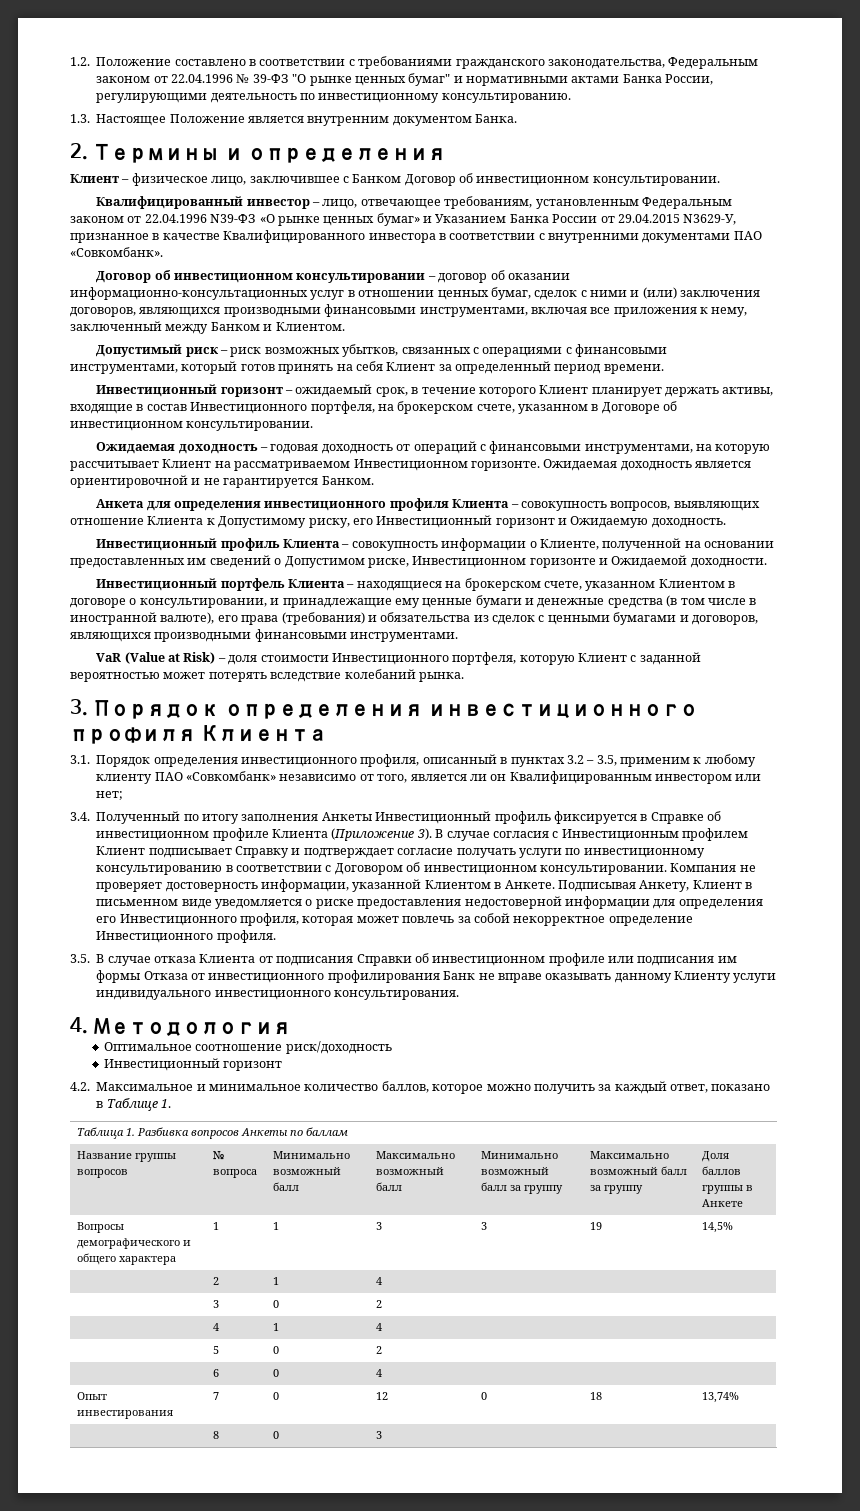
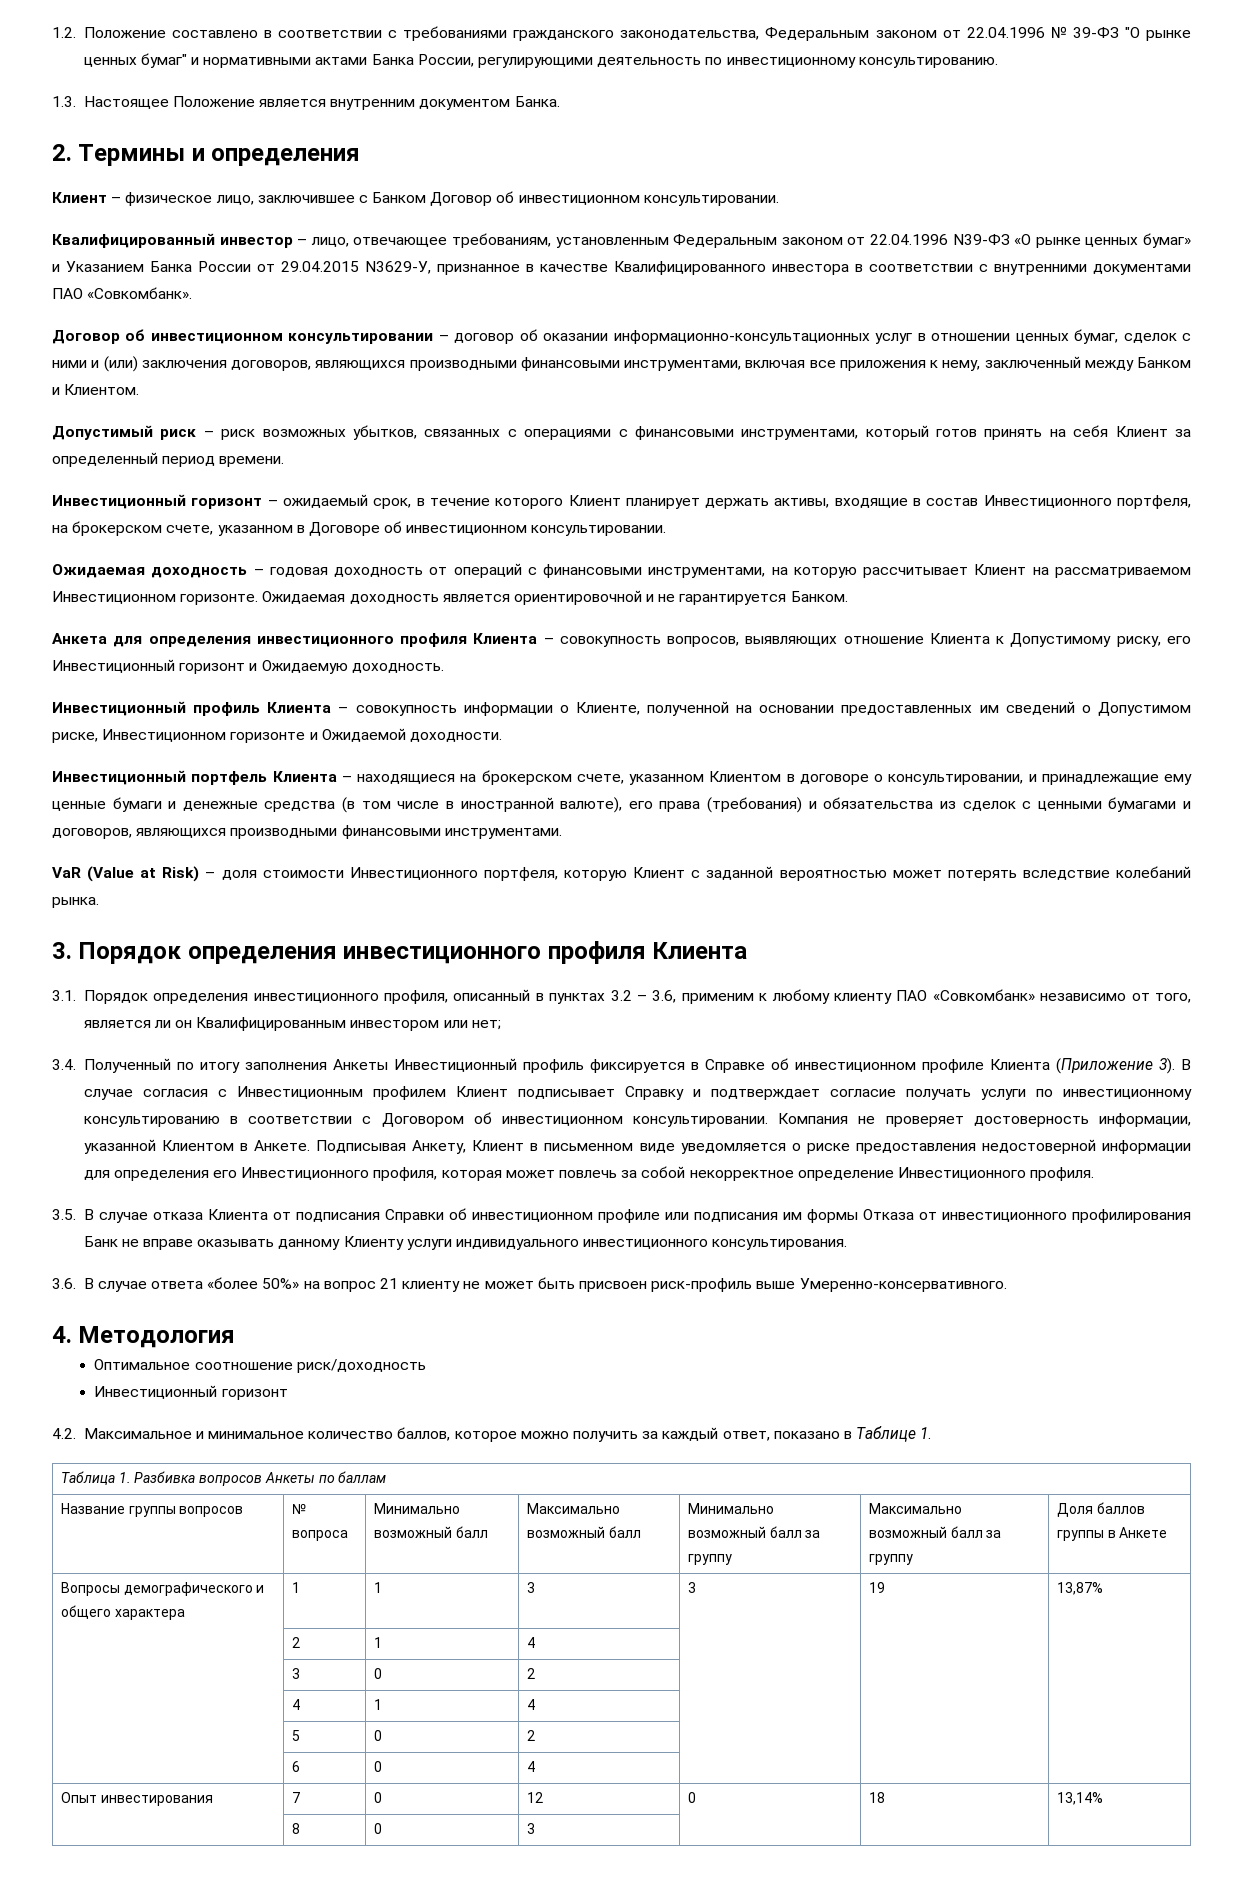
- 3.1. Порядок определения инвестиционного профиля, описанный в пунктах 3.2 – 3.5, применим к любому клиенту ПАО «Совкомбанк» независимо от того, является ли он Квалифицированным инвестором или нет;
+ 3.1. Порядок определения инвестиционного профиля, описанный в пунктах 3.2 – 3.6, применим к любому клиенту ПАО «Совкомбанк» независимо от того, является ли он Квалифицированным инвестором или нет;
+ 3.6. В случае ответа «более 50%» на вопрос 21 клиенту не может быть присвоен риск-профиль выше Умеренно-консервативного.
- Вопросы демографического и общего характера | 1 | 1 | 3 | 3 | 19 | 14,5%
+ Вопросы демографического и общего характера | 1 | 1 | 3 | 3 | 19 | 13,87%
- Опыт инвестирования | 7 | 0 | 12 | 0 | 18 | 13,74%
+ Опыт инвестирования | 7 | 0 | 12 | 0 | 18 | 13,14%

